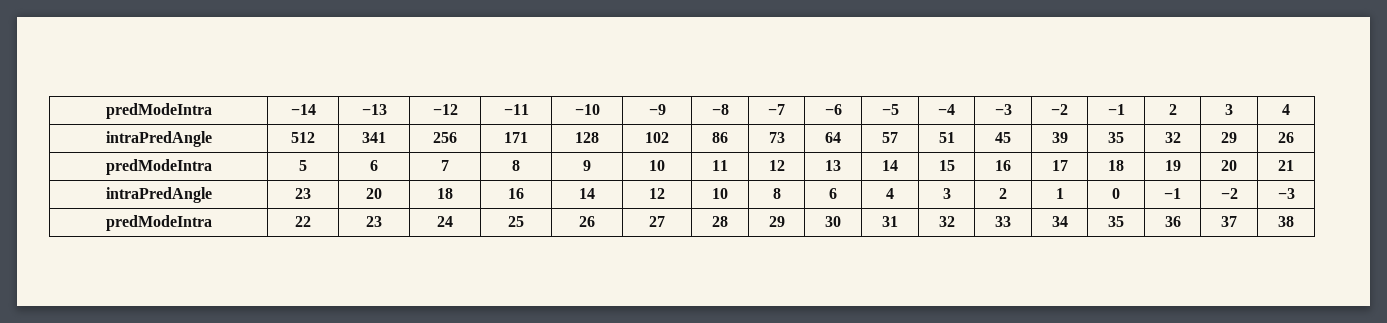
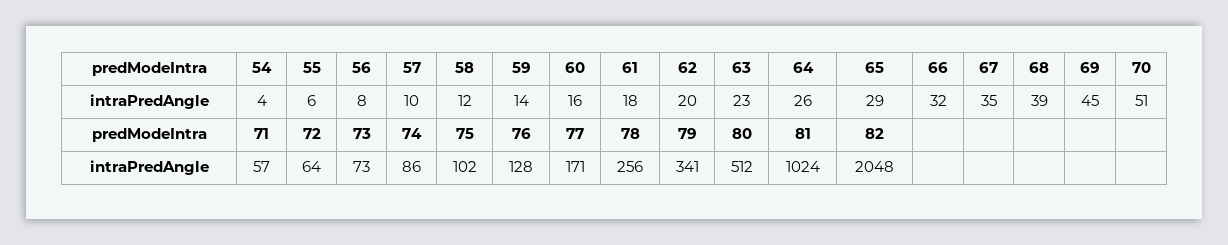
- predModeIntra | −14 | −13 | −12 | −11 | −10 | −9 | −8 | −7 | −6 | −5 | −4 | −3 | −2 | −1 | 2 | 3 | 4
- intraPredAngle | 512 | 341 | 256 | 171 | 128 | 102 | 86 | 73 | 64 | 57 | 51 | 45 | 39 | 35 | 32 | 29 | 26
- predModeIntra | 5 | 6 | 7 | 8 | 9 | 10 | 11 | 12 | 13 | 14 | 15 | 16 | 17 | 18 | 19 | 20 | 21
- intraPredAngle | 23 | 20 | 18 | 16 | 14 | 12 | 10 | 8 | 6 | 4 | 3 | 2 | 1 | 0 | −1 | −2 | −3
- predModeIntra | 22 | 23 | 24 | 25 | 26 | 27 | 28 | 29 | 30 | 31 | 32 | 33 | 34 | 35 | 36 | 37 | 38
+ predModeIntra | 54 | 55 | 56 | 57 | 58 | 59 | 60 | 61 | 62 | 63 | 64 | 65 | 66 | 67 | 68 | 69 | 70
+ intraPredAngle | 4 | 6 | 8 | 10 | 12 | 14 | 16 | 18 | 20 | 23 | 26 | 29 | 32 | 35 | 39 | 45 | 51
+ predModeIntra | 71 | 72 | 73 | 74 | 75 | 76 | 77 | 78 | 79 | 80 | 81 | 82 | | | | |
+ intraPredAngle | 57 | 64 | 73 | 86 | 102 | 128 | 171 | 256 | 341 | 512 | 1024 | 2048 | | | | |

